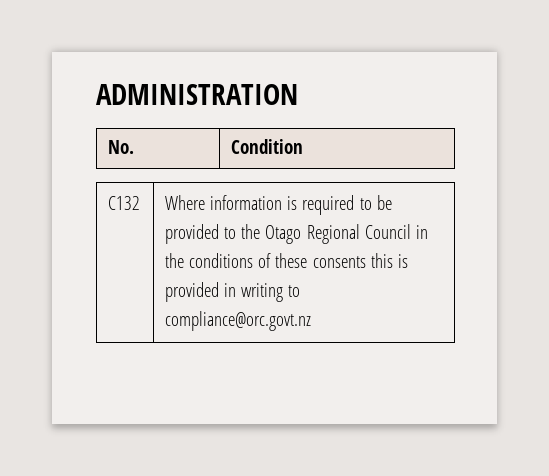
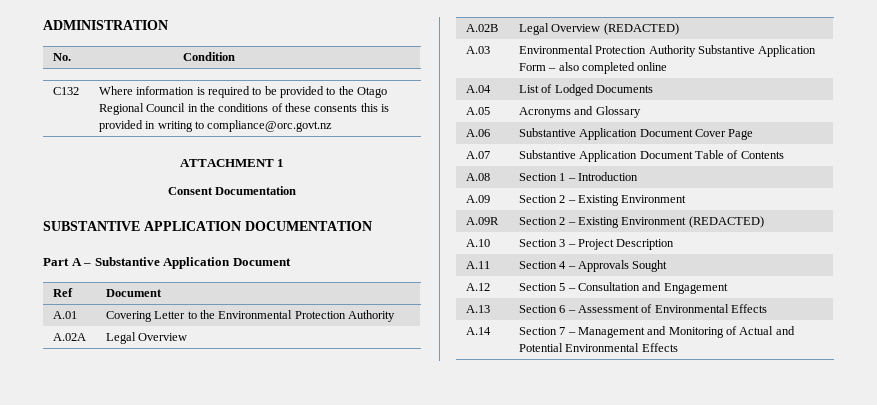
+ ATTACHMENT 1
+ Consent Documentation
+ SUBSTANTIVE APPLICATION DOCUMENTATION
+ Part A – Substantive Application Document
+ Ref | Document
+ A.01 | Covering Letter to the Environmental Protection Authority
+ A.02A | Legal Overview
+ A.02B | Legal Overview (REDACTED)
+ A.03 | Environmental Protection Authority Substantive Application Form – also completed online
+ A.04 | List of Lodged Documents
+ A.05 | Acronyms and Glossary
+ A.06 | Substantive Application Document Cover Page
+ A.07 | Substantive Application Document Table of Contents
+ A.08 | Section 1 – Introduction
+ A.09 | Section 2 – Existing Environment
+ A.09R | Section 2 – Existing Environment (REDACTED)
+ A.10 | Section 3 – Project Description
+ A.11 | Section 4 – Approvals Sought
+ A.12 | Section 5 – Consultation and Engagement
+ A.13 | Section 6 – Assessment of Environmental Effects
+ A.14 | Section 7 – Management and Monitoring of Actual and Potential Environmental Effects

